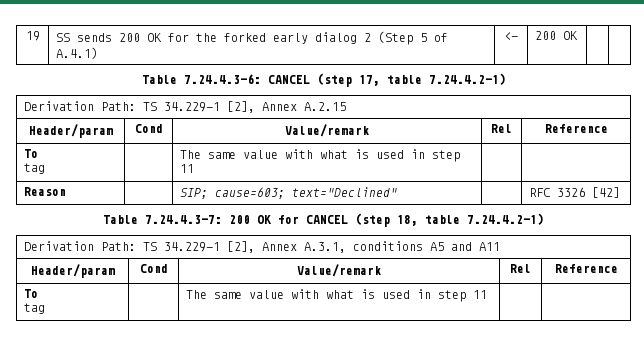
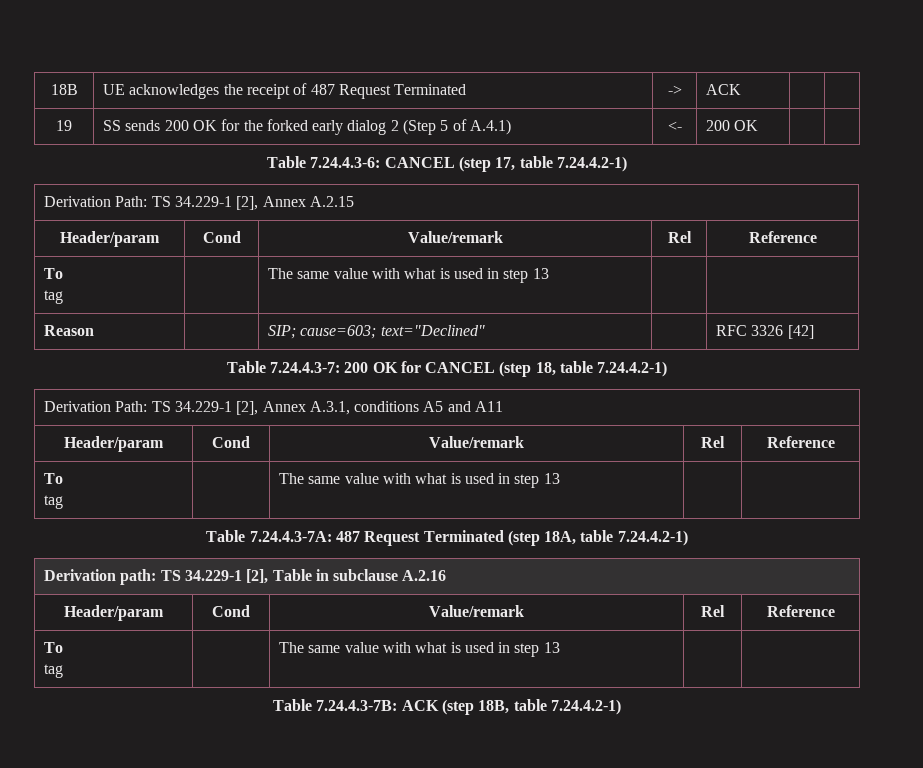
+ 18B | UE acknowledges the receipt of 487 Request Terminated | -> | ACK | |
  Derivation Path: TS 34.229-1 [2], Annex A.2.15
  Header/param | Cond | Value/remark | Rel | Reference
  To
- tag | | The same value with what is used in step 11 | |
+ tag | | The same value with what is used in step 13 | |
  Derivation Path: TS 34.229-1 [2], Annex A.3.1, conditions A5 and A11
  Header/param | Cond | Value/remark | Rel | Reference
  To
- tag | | The same value with what is used in step 11 | |
+ tag | | The same value with what is used in step 13 | |
+ Table 7.24.4.3-7A: 487 Request Terminated (step 18A, table 7.24.4.2-1)
+ Derivation path: TS 34.229-1 [2], Table in subclause A.2.16
+ Header/param | Cond | Value/remark | Rel | Reference
+ To
+ tag | | The same value with what is used in step 13 | |
+ Table 7.24.4.3-7B: ACK (step 18B, table 7.24.4.2-1)

